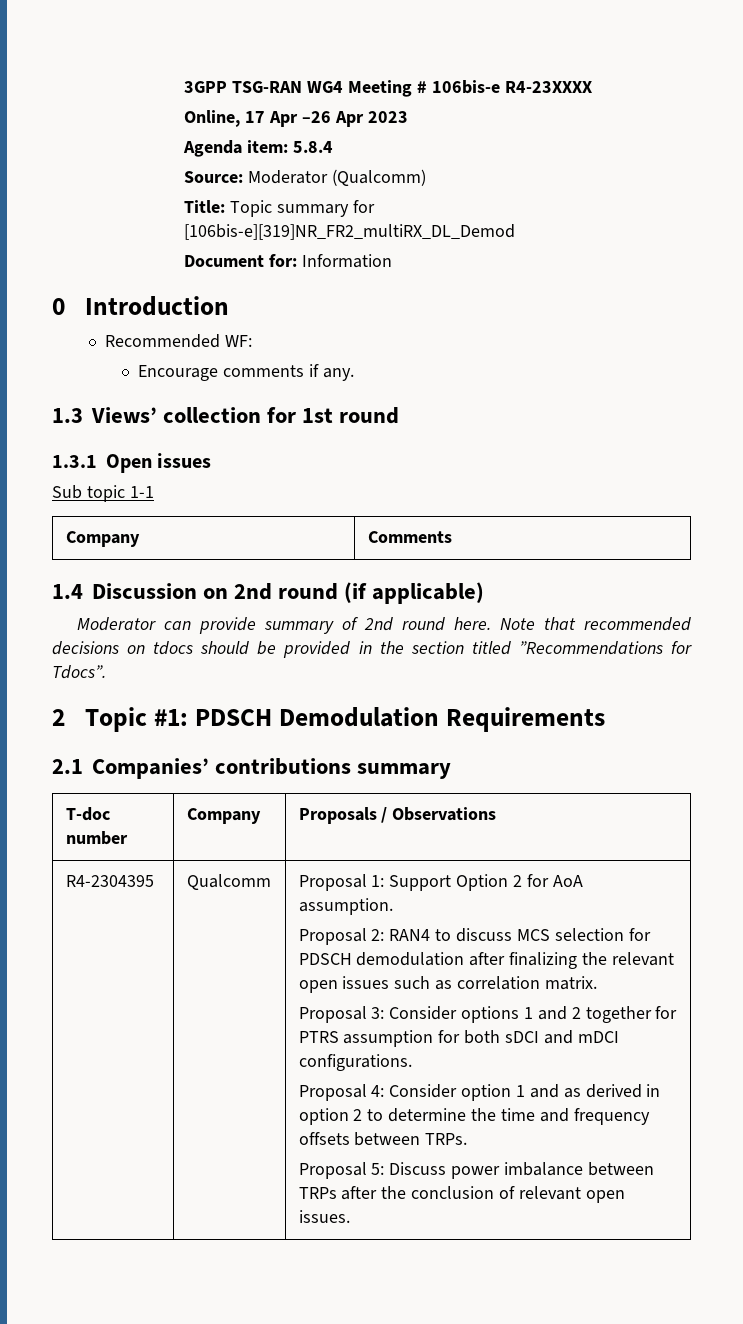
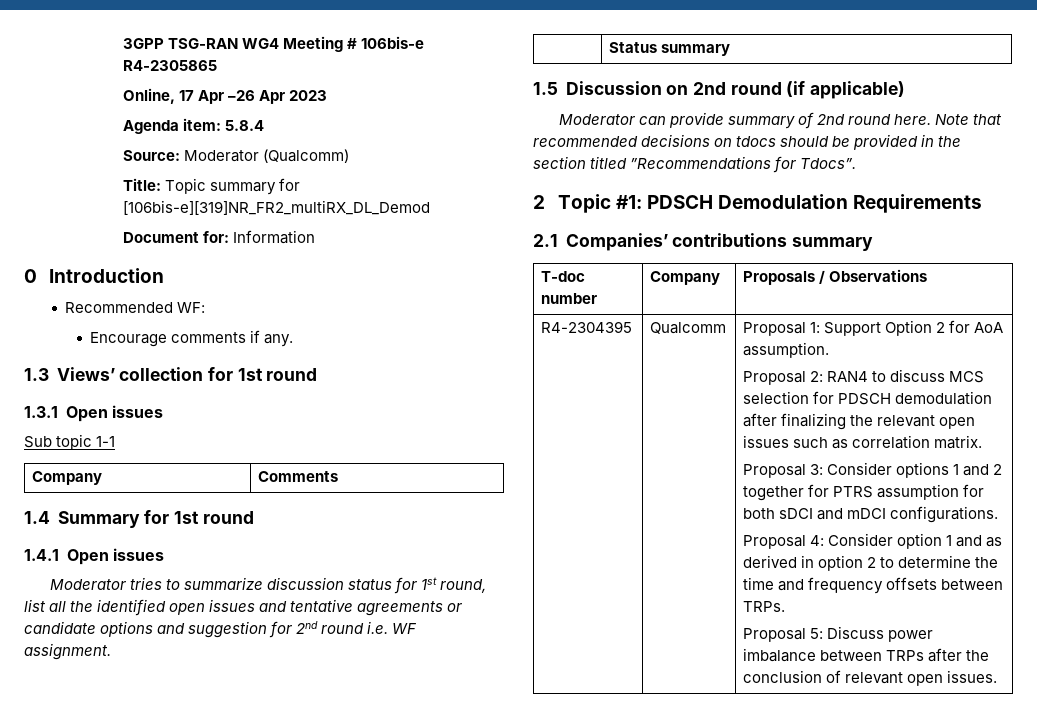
- 3GPP TSG-RAN WG4 Meeting # 106bis-e R4-23XXXX
+ 3GPP TSG-RAN WG4 Meeting # 106bis-e R4-2305865
- 1.4 Discussion on 2nd round (if applicable)
+ 1.4 Summary for 1st round
+ 1.4.1 Open issues
+ Moderator tries to summarize discussion status for 1st round, list all the identified open issues and tentative agreements or candidate options and suggestion for 2nd round i.e. WF assignment.
+ | Status summary
+ 1.5 Discussion on 2nd round (if applicable)

